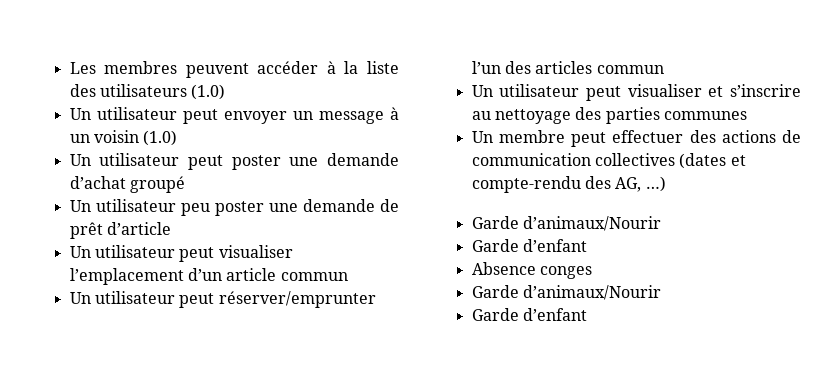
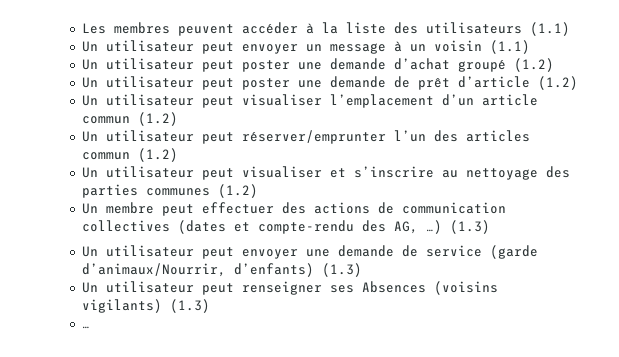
- Les membres peuvent accéder à la liste des utilisateurs (1.0)
+ Les membres peuvent accéder à la liste des utilisateurs (1.1)
- Un utilisateur peut envoyer un message à un voisin (1.0)
+ Un utilisateur peut envoyer un message à un voisin (1.1)
- Un utilisateur peut poster une demande d’achat groupé
- Un utilisateur peu poster une demande de prêt d’article
+ Un utilisateur peut poster une demande d’achat groupé (1.2)
+ Un utilisateur peut poster une demande de prêt d’article (1.2)
- Un utilisateur peut visualiser l’emplacement d’un article commun
+ Un utilisateur peut visualiser l’emplacement d’un article commun (1.2)
- Un utilisateur peut réserver/emprunter l’un des articles commun
+ Un utilisateur peut réserver/emprunter l’un des articles commun (1.2)
- Un utilisateur peut visualiser et s’inscrire au nettoyage des parties communes
+ Un utilisateur peut visualiser et s’inscrire au nettoyage des parties communes (1.2)
- Un membre peut effectuer des actions de communication collectives (dates et compte-rendu des AG, …)
- Garde d’animaux/Nourir
- Garde d’enfant
- Absence conges
- Garde d’animaux/Nourir
- Garde d’enfant
+ Un membre peut effectuer des actions de communication collectives (dates et compte-rendu des AG, …) (1.3)
+ Un utilisateur peut envoyer une demande de service (garde d’animaux/Nourrir, d’enfants) (1.3)
+ Un utilisateur peut renseigner ses Absences (voisins vigilants) (1.3)
+ …

